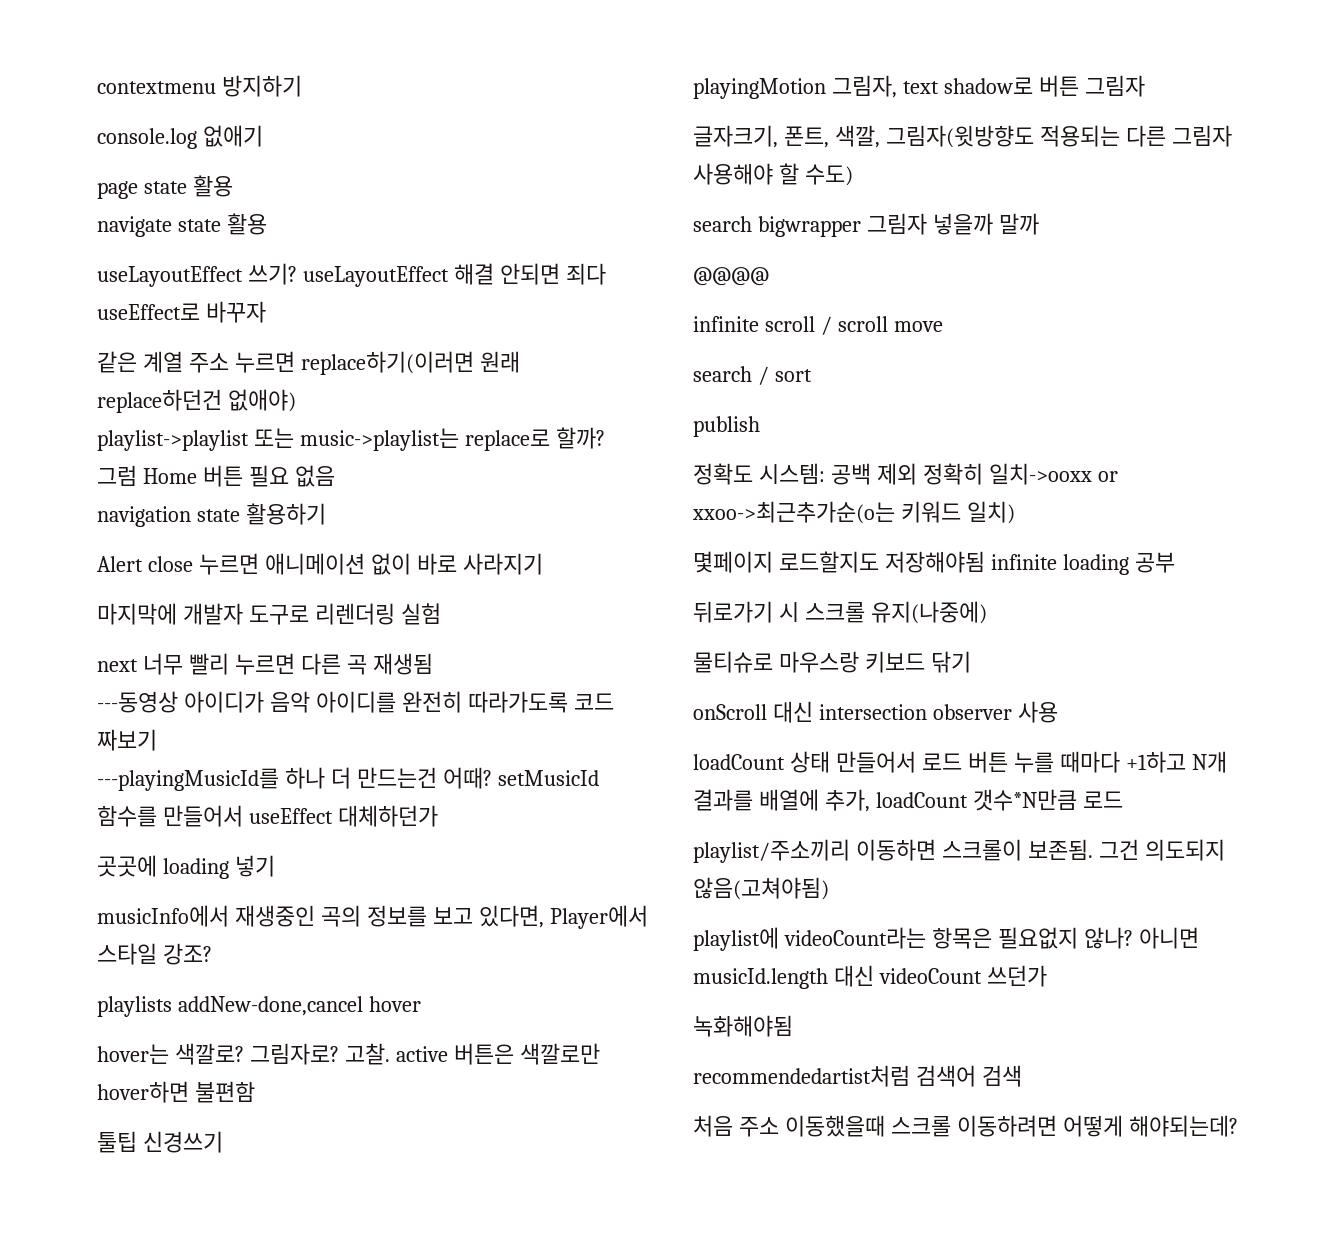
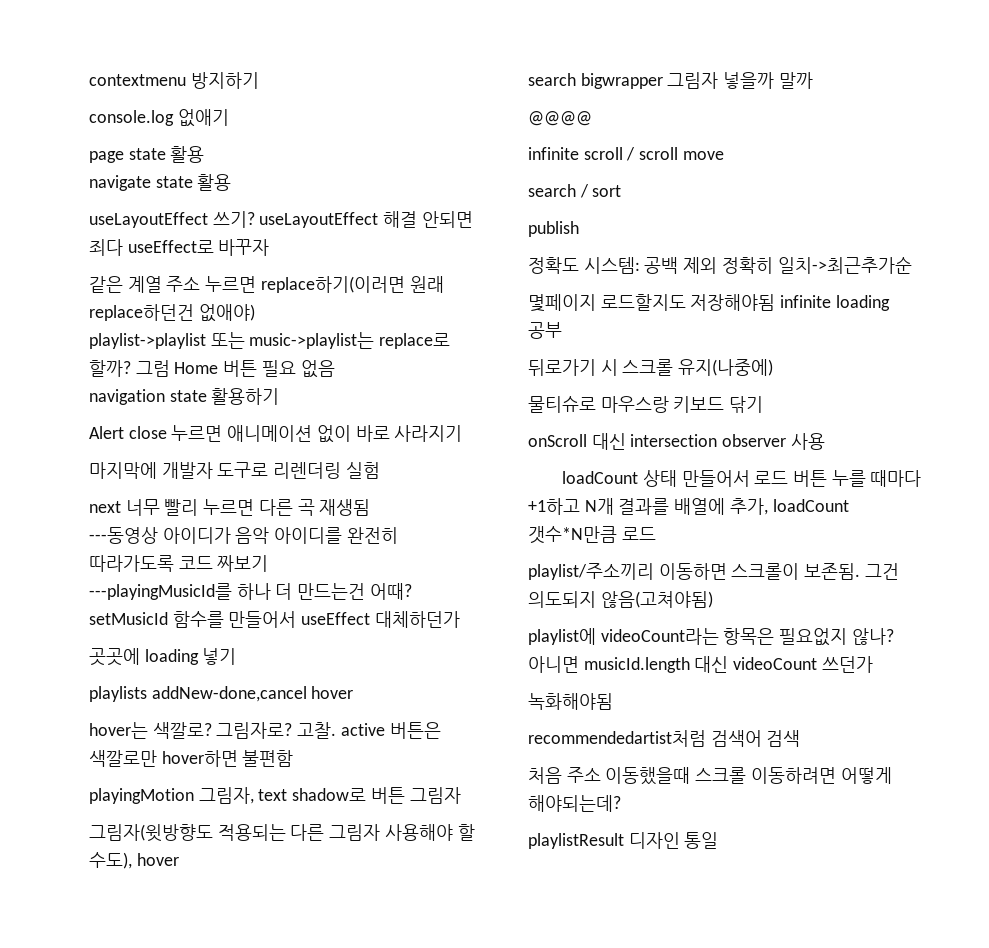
- musicInfo에서 재생중인 곡의 정보를 보고 있다면, Player에서 스타일 강조?
- 툴팁 신경쓰기
- 글자크기, 폰트, 색깔, 그림자(윗방향도 적용되는 다른 그림자 사용해야 할 수도)
+ 그림자(윗방향도 적용되는 다른 그림자 사용해야 할 수도), hover
- 정확도 시스템: 공백 제외 정확히 일치->ooxx or xxoo->최근추가순(o는 키워드 일치)
+ 정확도 시스템: 공백 제외 정확히 일치->최근추가순
+ playlistResult 디자인 통일

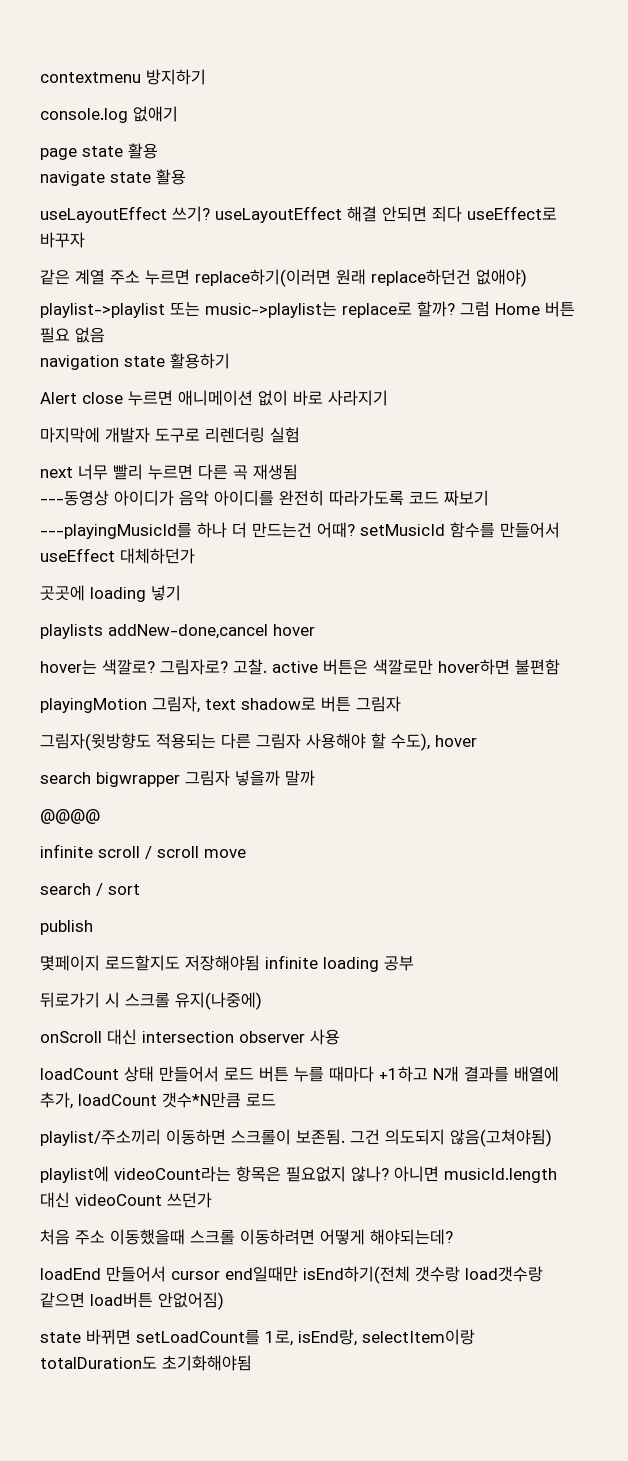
- 정확도 시스템: 공백 제외 정확히 일치->최근추가순
- 물티슈로 마우스랑 키보드 닦기
- 녹화해야됨
- recommendedartist처럼 검색어 검색
- playlistResult 디자인 통일
+ loadEnd 만들어서 cursor end일때만 isEnd하기(전체 갯수랑 load갯수랑 같으면 load버튼 안없어짐)
+ state 바뀌면 setLoadCount를 1로, isEnd랑, selectItem이랑 totalDuration도 초기화해야됨

